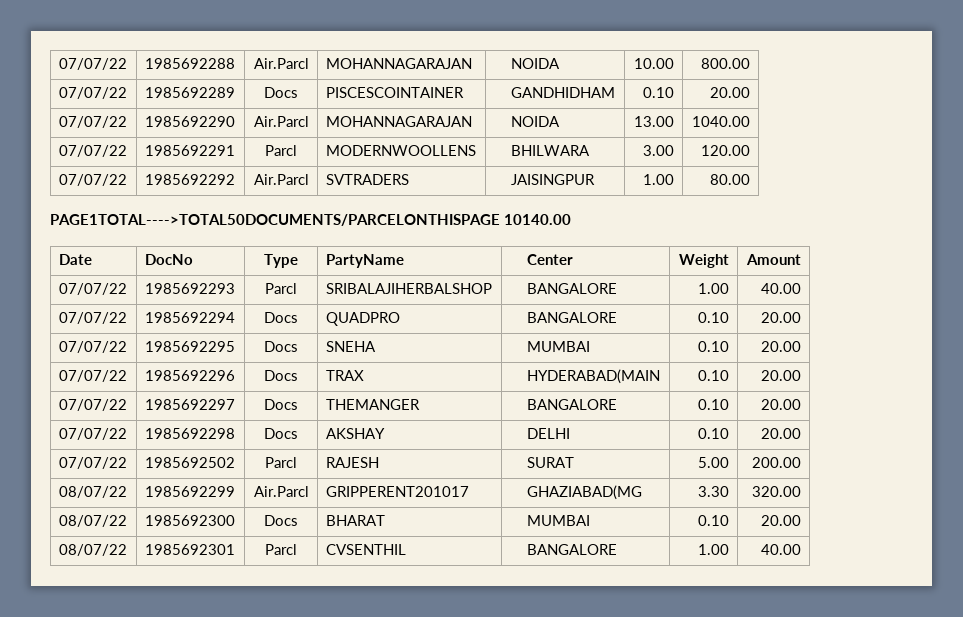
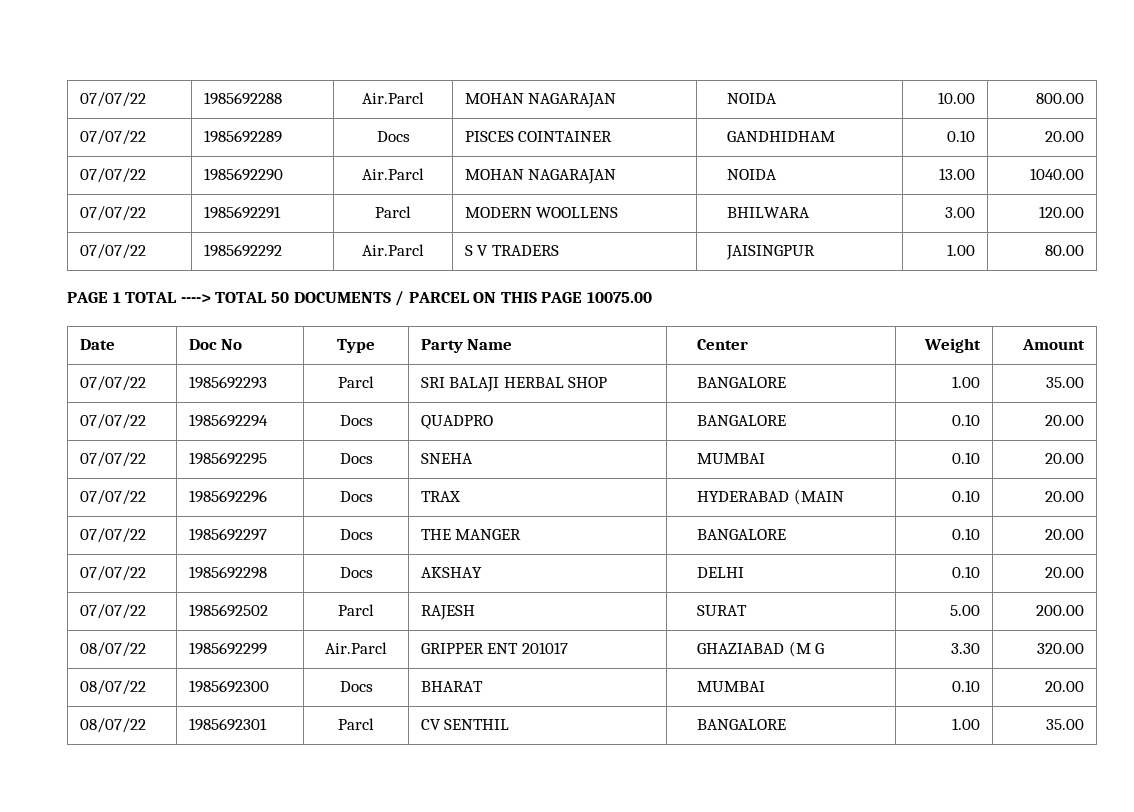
- 07/07/22 | 1985692288 | Air.Parcl | MOHANNAGARAJAN | NOIDA | 10.00 | 800.00
+ 07/07/22 | 1985692288 | Air.Parcl | MOHAN NAGARAJAN | NOIDA | 10.00 | 800.00
- 07/07/22 | 1985692289 | Docs | PISCESCOINTAINER | GANDHIDHAM | 0.10 | 20.00
+ 07/07/22 | 1985692289 | Docs | PISCES COINTAINER | GANDHIDHAM | 0.10 | 20.00
- 07/07/22 | 1985692290 | Air.Parcl | MOHANNAGARAJAN | NOIDA | 13.00 | 1040.00
+ 07/07/22 | 1985692290 | Air.Parcl | MOHAN NAGARAJAN | NOIDA | 13.00 | 1040.00
- 07/07/22 | 1985692291 | Parcl | MODERNWOOLLENS | BHILWARA | 3.00 | 120.00
+ 07/07/22 | 1985692291 | Parcl | MODERN WOOLLENS | BHILWARA | 3.00 | 120.00
- 07/07/22 | 1985692292 | Air.Parcl | SVTRADERS | JAISINGPUR | 1.00 | 80.00
+ 07/07/22 | 1985692292 | Air.Parcl | S V TRADERS | JAISINGPUR | 1.00 | 80.00
- PAGE1TOTAL---->TOTAL50DOCUMENTS/PARCELONTHISPAGE 10140.00
+ PAGE 1 TOTAL ----> TOTAL 50 DOCUMENTS / PARCEL ON THIS PAGE 10075.00
- Date | DocNo | Type | PartyName | Center | Weight | Amount
+ Date | Doc No | Type | Party Name | Center | Weight | Amount
- 07/07/22 | 1985692293 | Parcl | SRIBALAJIHERBALSHOP | BANGALORE | 1.00 | 40.00
+ 07/07/22 | 1985692293 | Parcl | SRI BALAJI HERBAL SHOP | BANGALORE | 1.00 | 35.00
- 07/07/22 | 1985692296 | Docs | TRAX | HYDERABAD(MAIN | 0.10 | 20.00
+ 07/07/22 | 1985692296 | Docs | TRAX | HYDERABAD (MAIN | 0.10 | 20.00
- 07/07/22 | 1985692297 | Docs | THEMANGER | BANGALORE | 0.10 | 20.00
+ 07/07/22 | 1985692297 | Docs | THE MANGER | BANGALORE | 0.10 | 20.00
- 08/07/22 | 1985692299 | Air.Parcl | GRIPPERENT201017 | GHAZIABAD(MG | 3.30 | 320.00
+ 08/07/22 | 1985692299 | Air.Parcl | GRIPPER ENT 201017 | GHAZIABAD (M G | 3.30 | 320.00
- 08/07/22 | 1985692301 | Parcl | CVSENTHIL | BANGALORE | 1.00 | 40.00
+ 08/07/22 | 1985692301 | Parcl | CV SENTHIL | BANGALORE | 1.00 | 35.00

